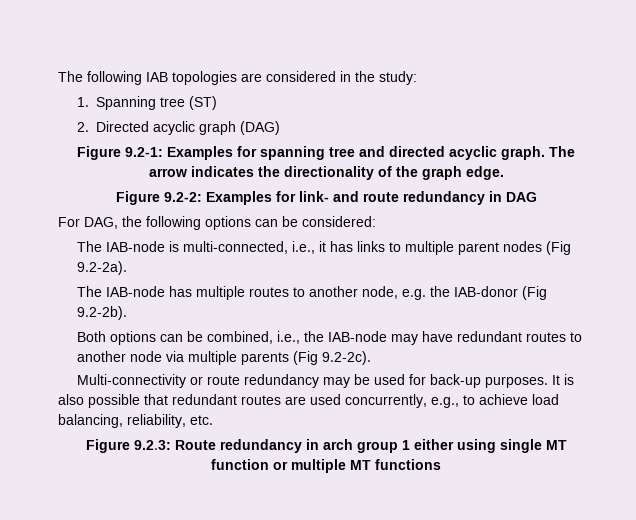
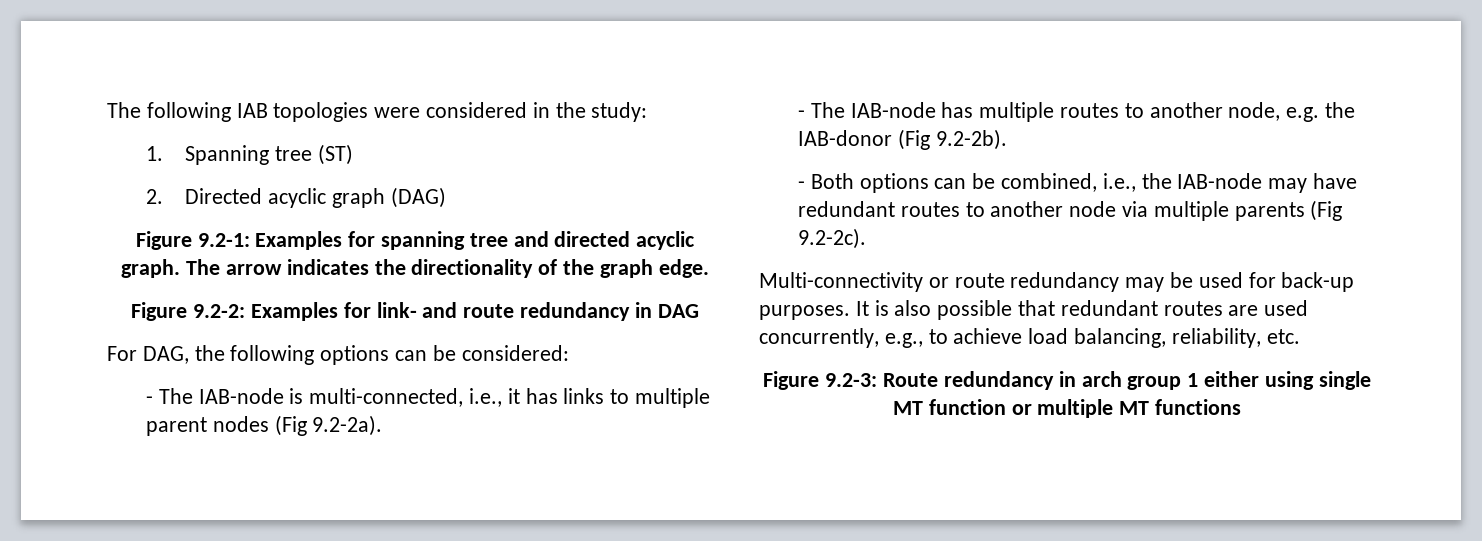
- The following IAB topologies are considered in the study:
+ The following IAB topologies were considered in the study:
- The IAB-node is multi-connected, i.e., it has links to multiple parent nodes (Fig 9.2-2a).
+ - The IAB-node is multi-connected, i.e., it has links to multiple parent nodes (Fig 9.2-2a).
- The IAB-node has multiple routes to another node, e.g. the IAB-donor (Fig 9.2-2b).
+ - The IAB-node has multiple routes to another node, e.g. the IAB-donor (Fig 9.2-2b).
- Both options can be combined, i.e., the IAB-node may have redundant routes to another node via multiple parents (Fig 9.2-2c).
+ - Both options can be combined, i.e., the IAB-node may have redundant routes to another node via multiple parents (Fig 9.2-2c).
- Figure 9.2.3: Route redundancy in arch group 1 either using single MT function or multiple MT functions
+ Figure 9.2-3: Route redundancy in arch group 1 either using single MT function or multiple MT functions

